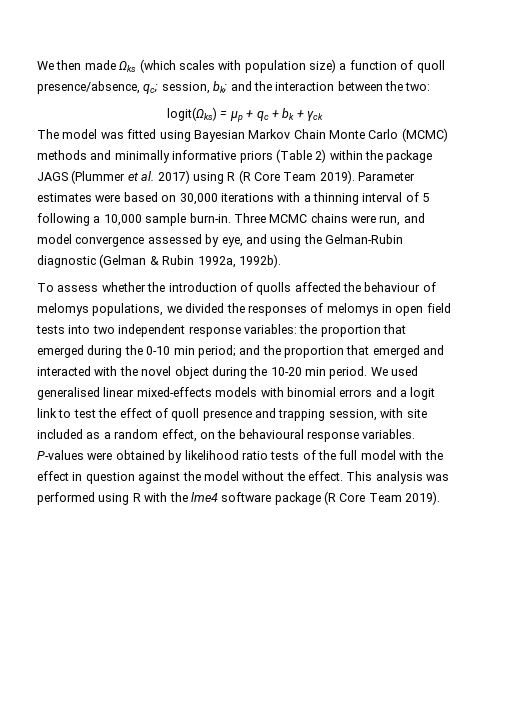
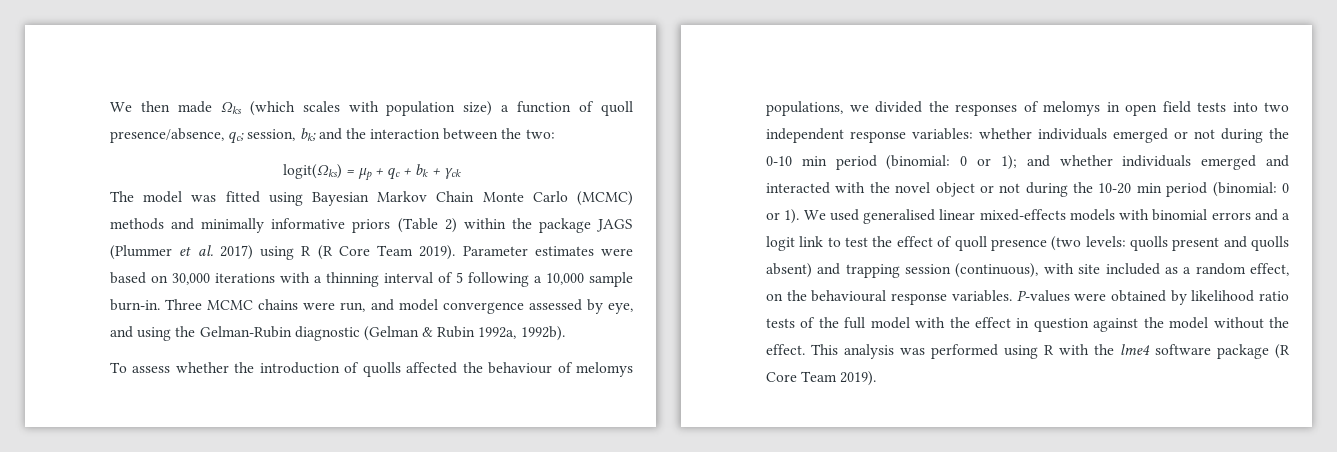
- To assess whether the introduction of quolls affected the behaviour of melomys populations, we divided the responses of melomys in open field tests into two independent response variables: the proportion that emerged during the 0-10 min period; and the proportion that emerged and interacted with the novel object during the 10-20 min period.
+ To assess whether the introduction of quolls affected the behaviour of melomys populations, we divided the responses of melomys in open field tests into two independent response variables: whether individuals emerged or not during the 0-10 min period (binomial: 0 or 1); and whether individuals emerged and interacted with the novel object or not during the 10-20 min period (binomial: 0 or 1).
- We used generalised linear mixed-effects models with binomial errors and a logit link to test the effect of quoll presence and trapping session, with site included as a random effect, on the behavioural response variables.
+ We used generalised linear mixed-effects models with binomial errors and a logit link to test the effect of quoll presence (two levels: quolls present and quolls absent) and trapping session (continuous), with site included as a random effect, on the behavioural response variables.

